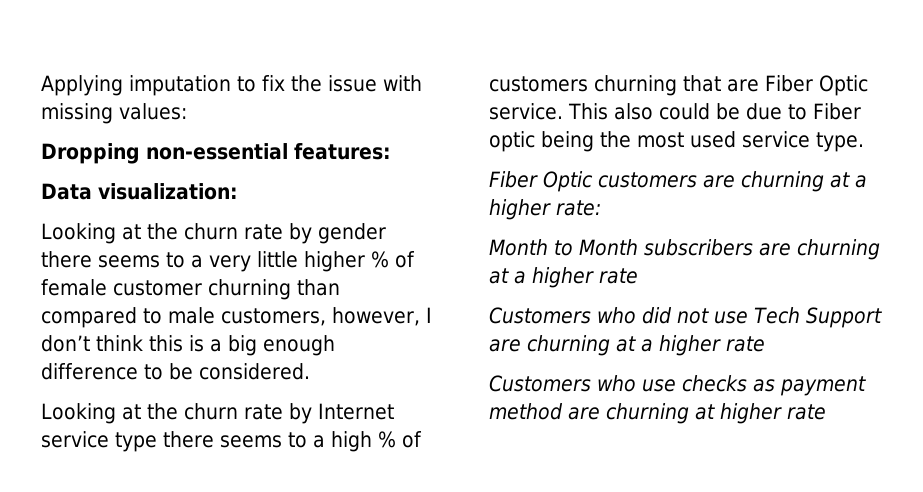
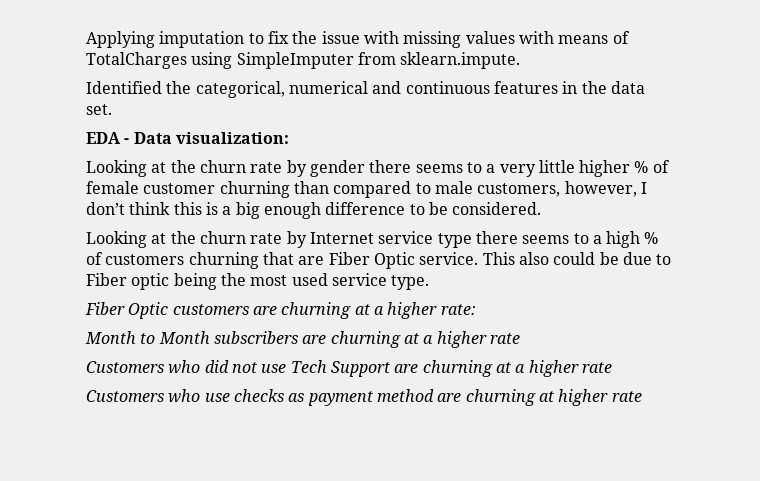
- Applying imputation to fix the issue with missing values:
- Dropping non-essential features:
- Data visualization:
+ Applying imputation to fix the issue with missing values with means of TotalCharges using SimpleImputer from sklearn.impute.
+ Identified the categorical, numerical and continuous features in the data set.
+ EDA - Data visualization:

